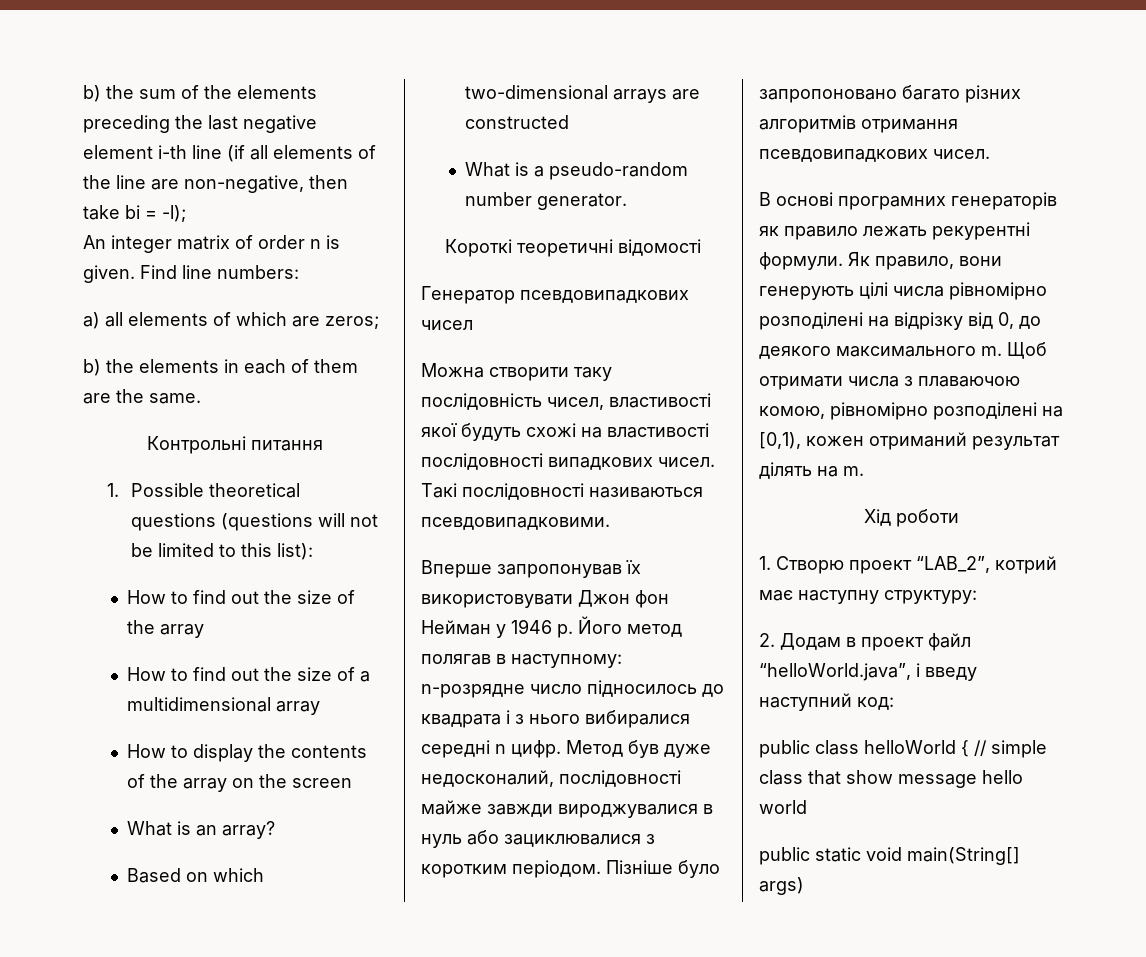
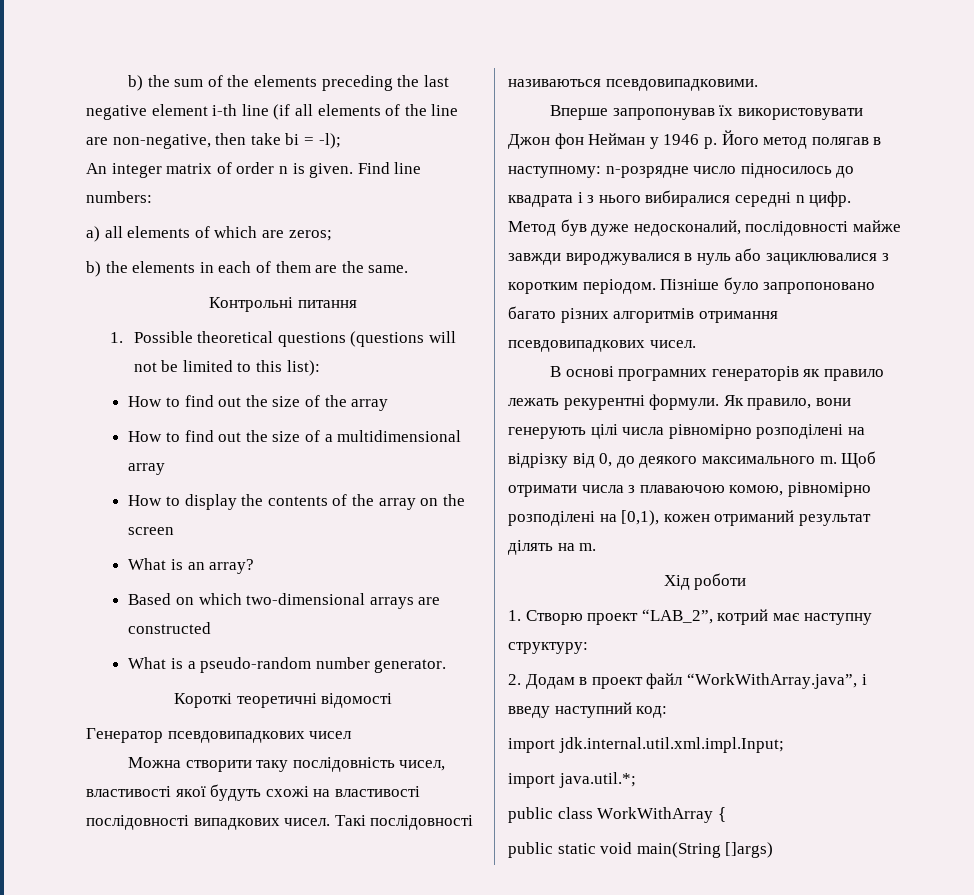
- 2. Додам в проект файл “helloWorld.java”, і введу наступний код:
+ 2. Додам в проект файл “WorkWithArray.java”, і введу наступний код:
+ import jdk.internal.util.xml.impl.Input;
+ import java.util.*;
- public class helloWorld { // simple class that show message hello world
+ public class WorkWithArray {
- public static void main(String[] args)
+ public static void main(String []args)

